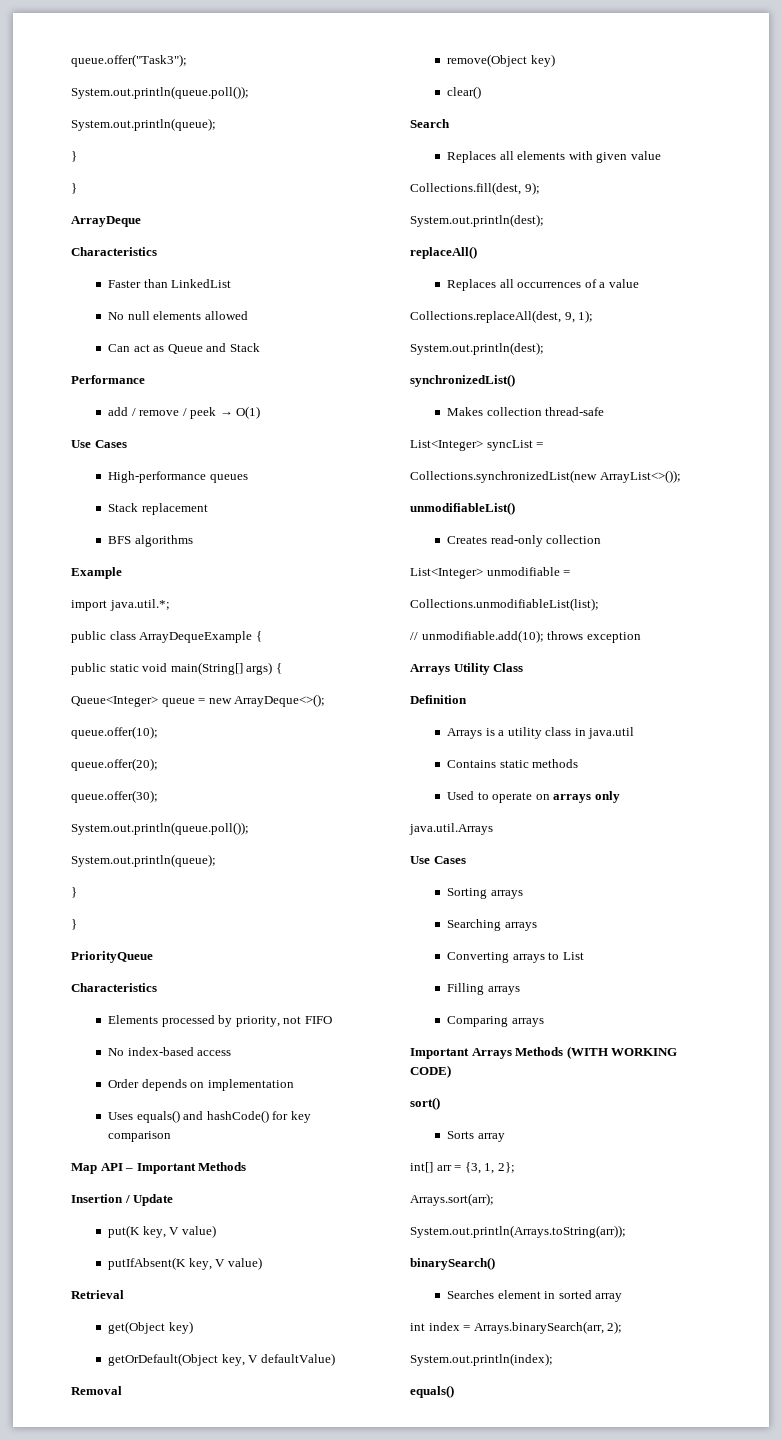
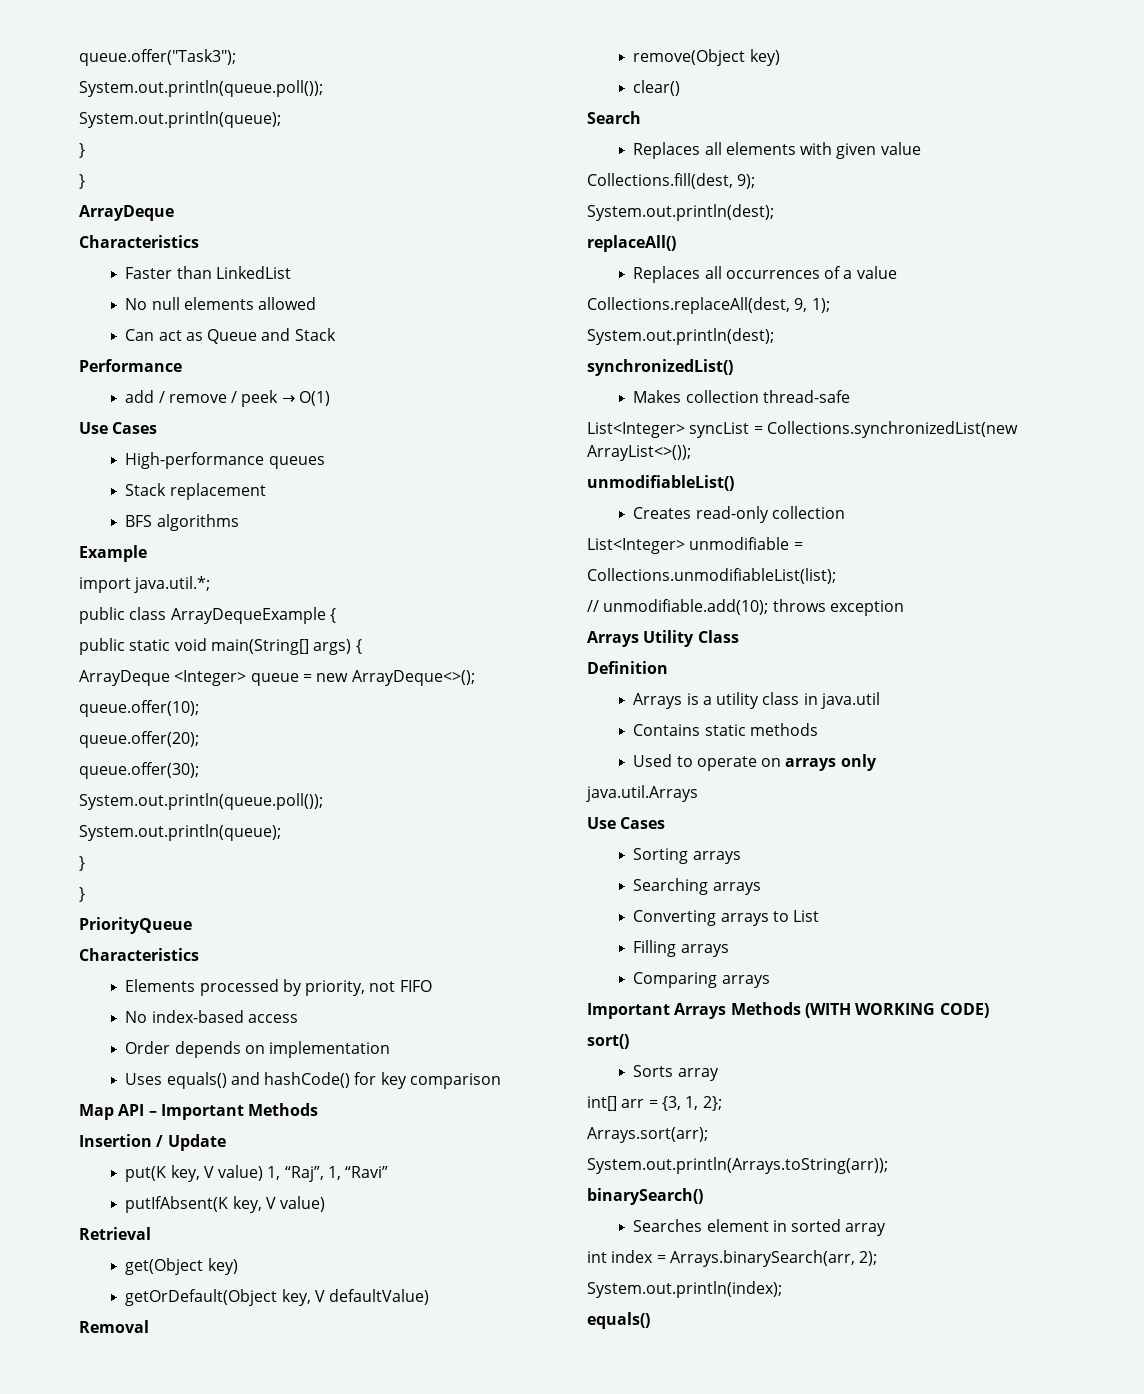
- Queue<Integer> queue = new ArrayDeque<>();
+ ArrayDeque <Integer> queue = new ArrayDeque<>();
- put(K key, V value)
+ put(K key, V value) 1, “Raj”, 1, “Ravi”
- List<Integer> syncList =
- Collections.synchronizedList(new ArrayList<>());
+ List<Integer> syncList = Collections.synchronizedList(new ArrayList<>());

